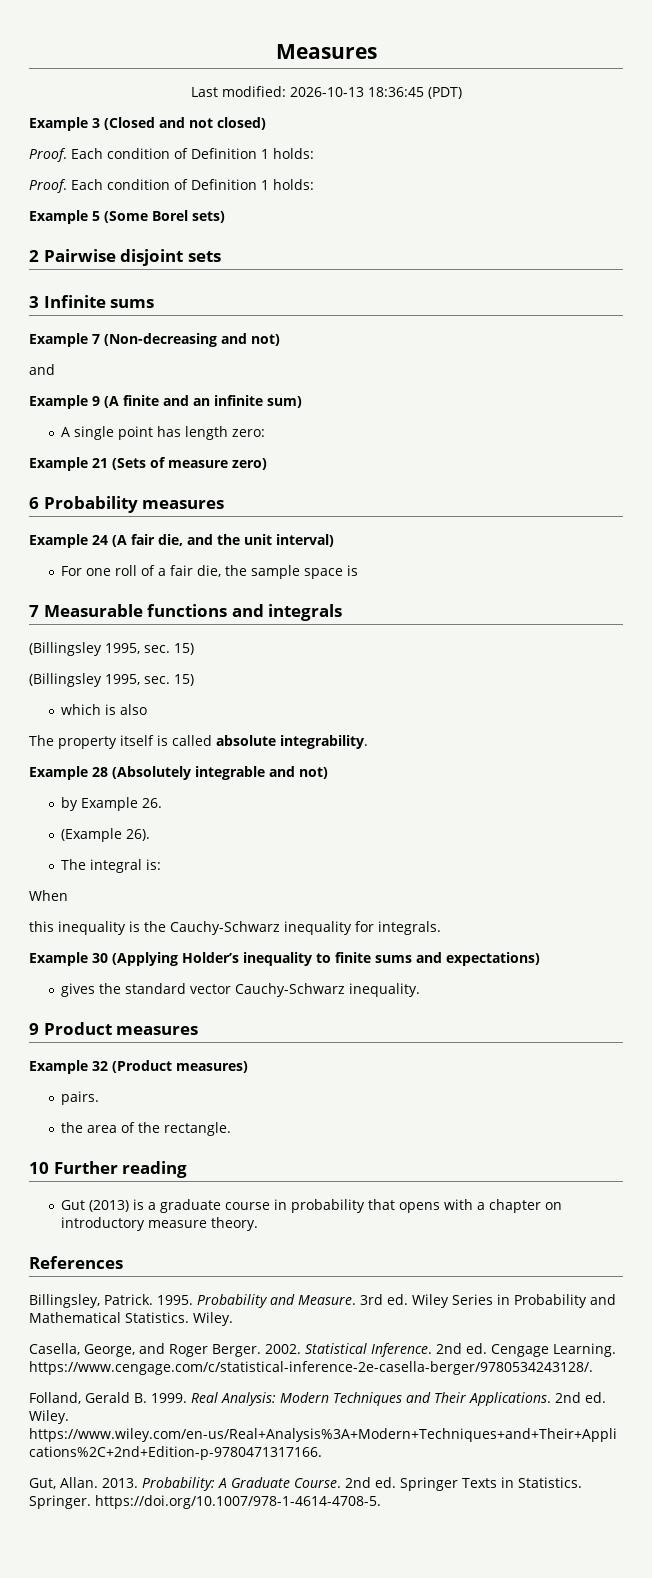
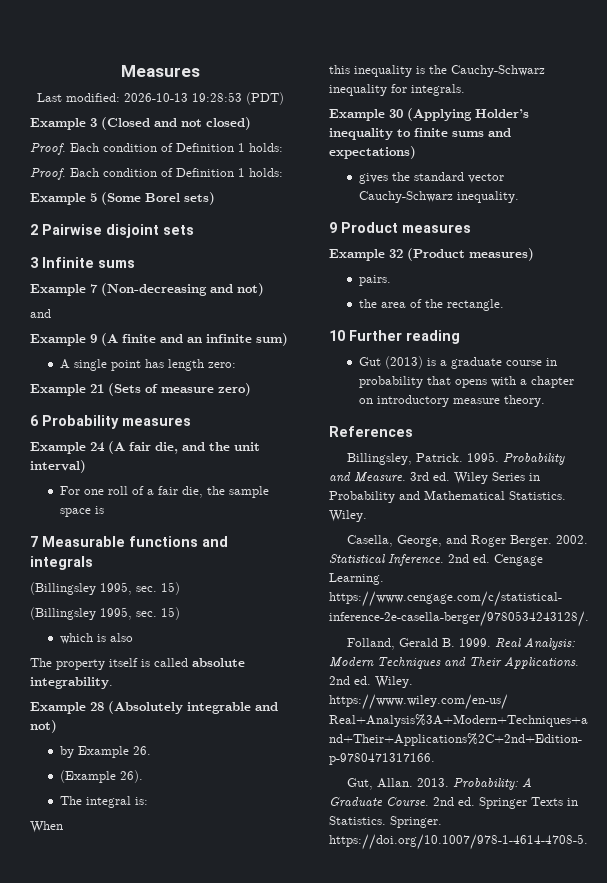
- Last modified: 2026-10-13 18:36:45 (PDT)
+ Last modified: 2026-10-13 19:28:53 (PDT)

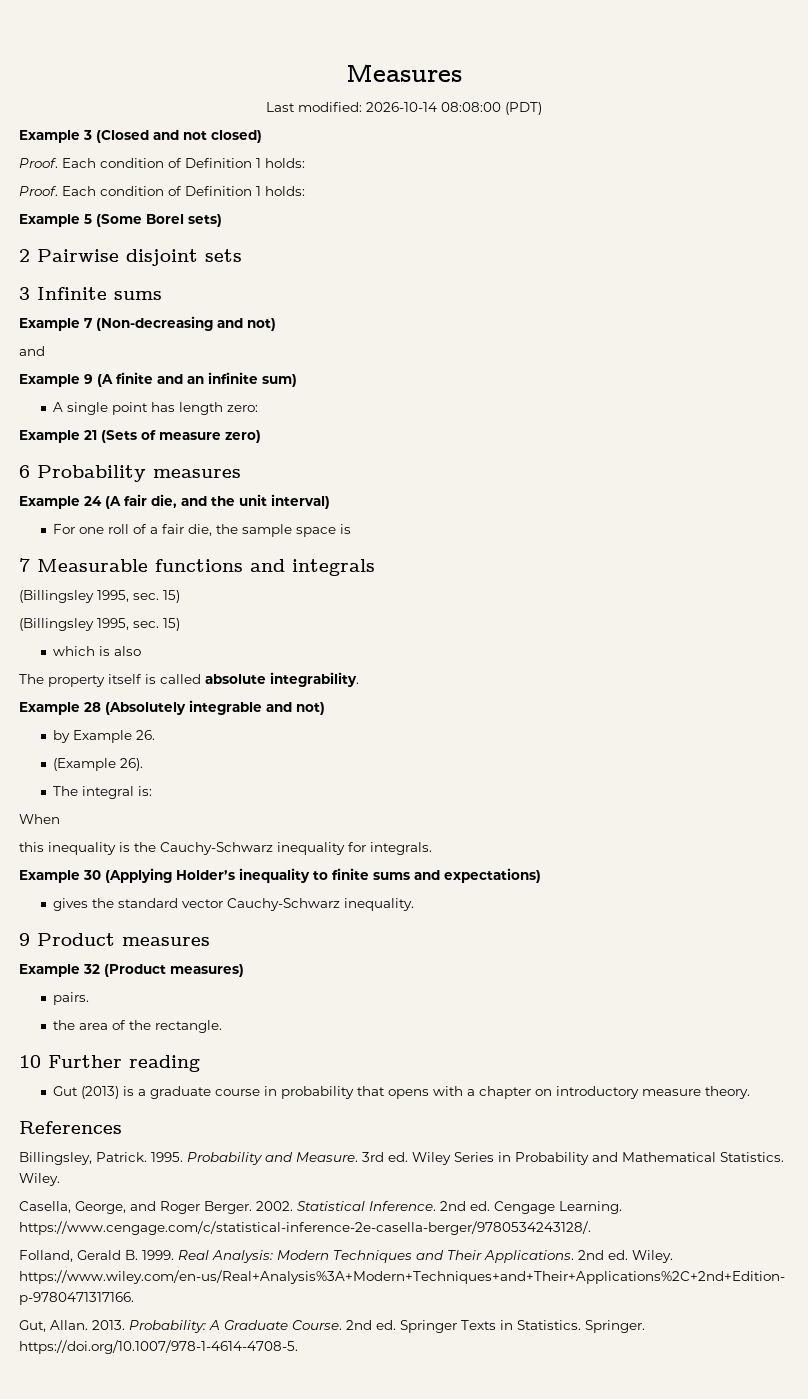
- Last modified: 2026-10-13 19:28:53 (PDT)
+ Last modified: 2026-10-14 08:08:00 (PDT)

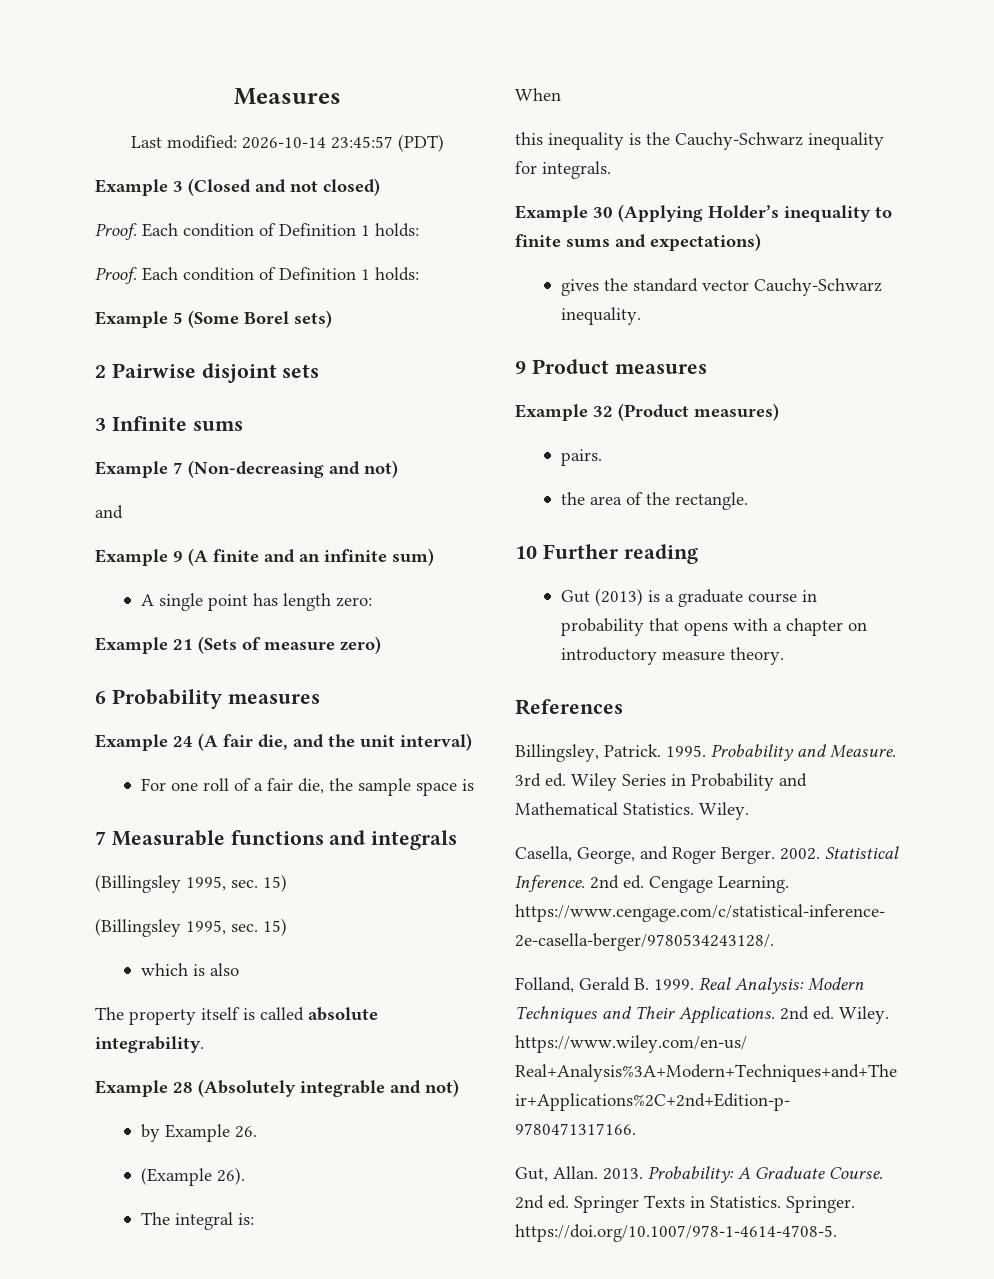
- Last modified: 2026-10-14 08:08:00 (PDT)
+ Last modified: 2026-10-14 23:45:57 (PDT)

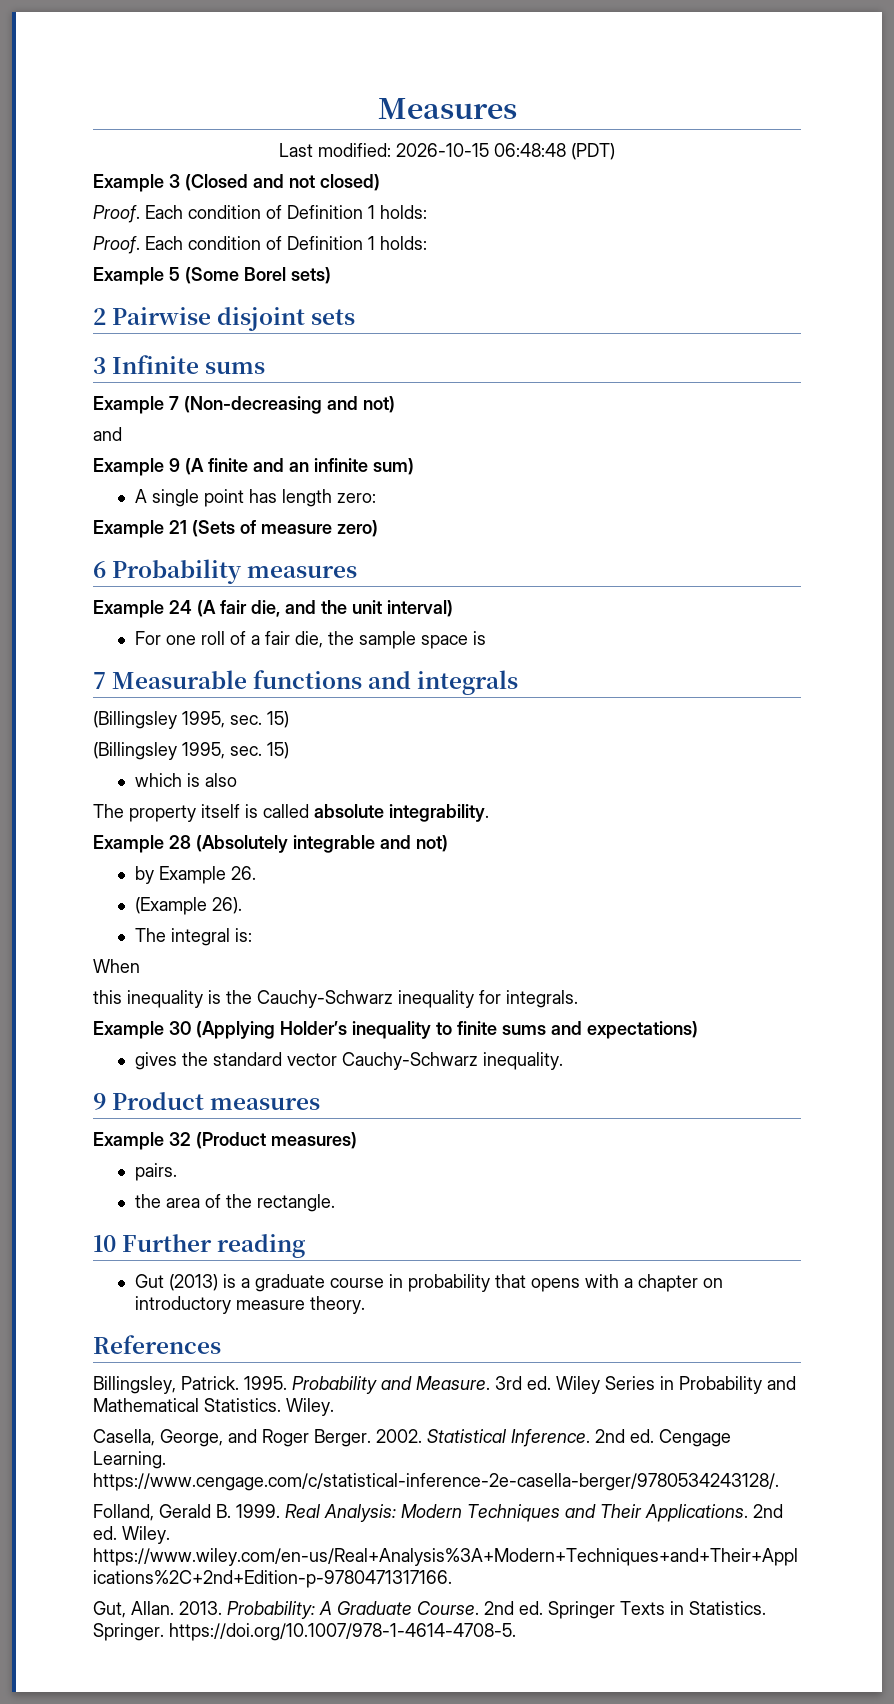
- Last modified: 2026-10-14 23:45:57 (PDT)
+ Last modified: 2026-10-15 06:48:48 (PDT)

